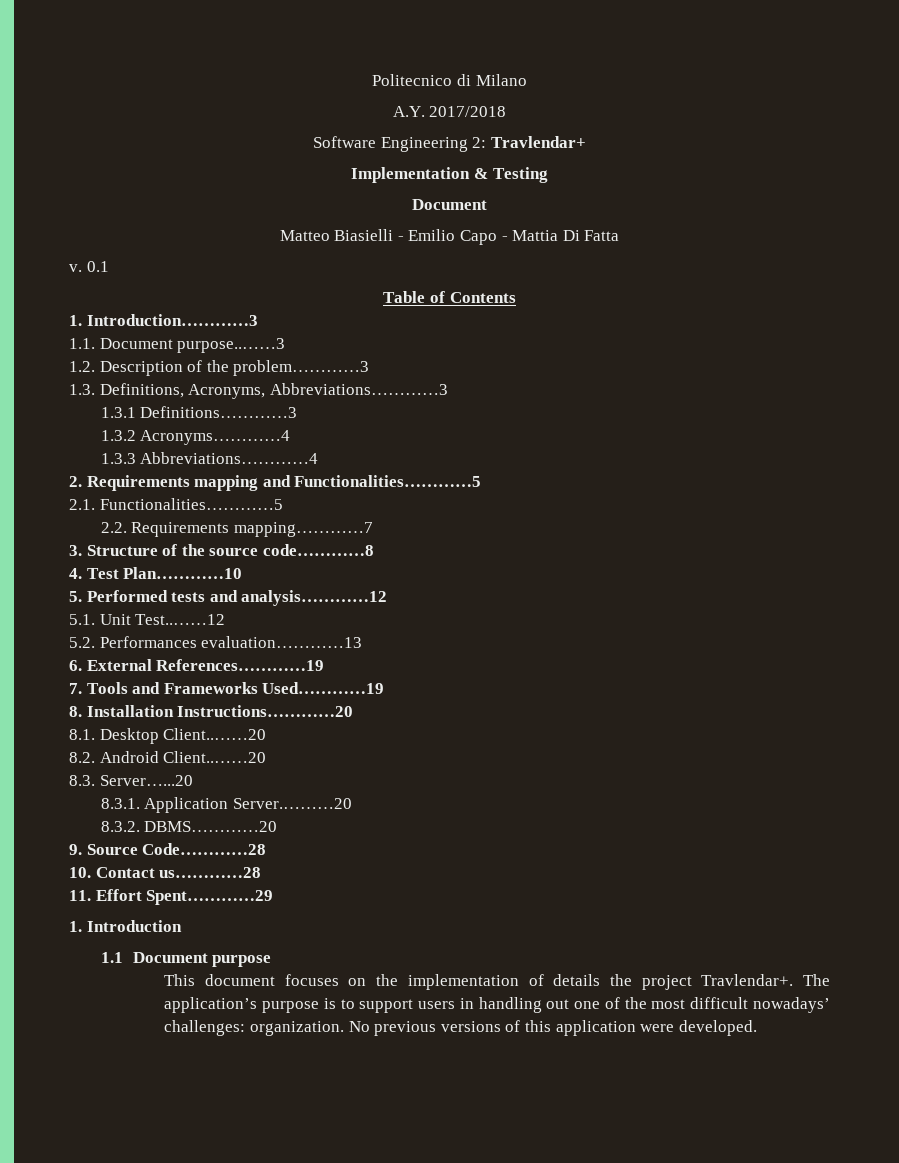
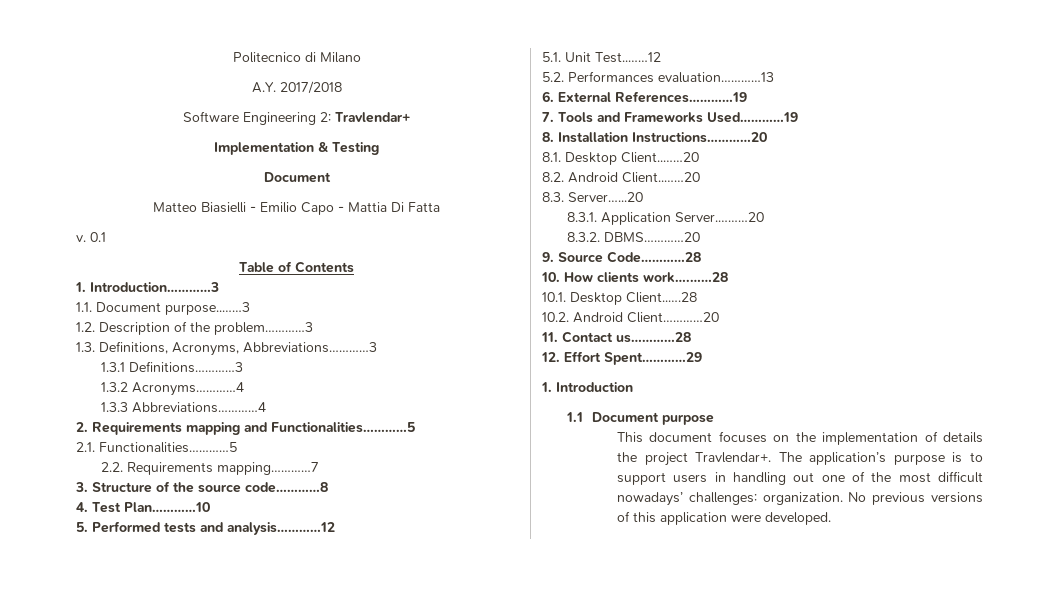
- 10. Contact us…………28
+ 10. How clients work….……28
+ 10.1. Desktop Client..….28
+ 10.2. Android Client…………20
+ 11. Contact us…………28
- 11. Effort Spent…………29
+ 12. Effort Spent…………29

